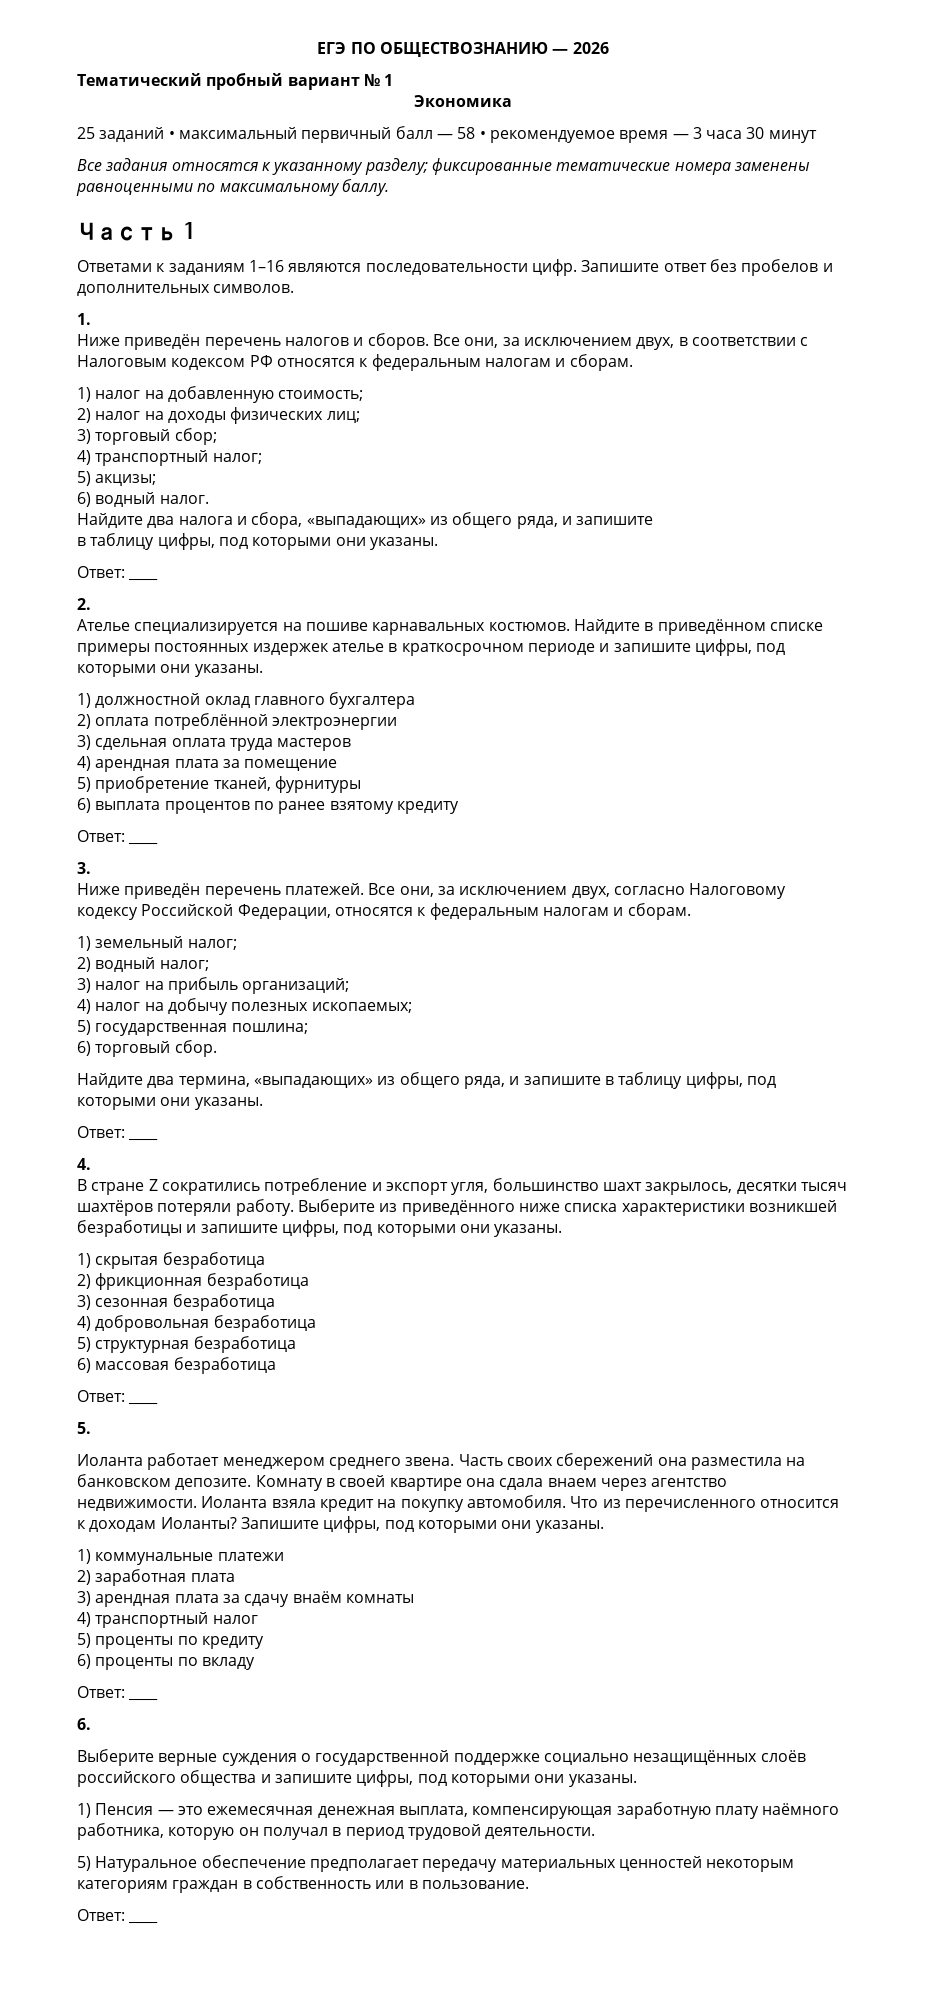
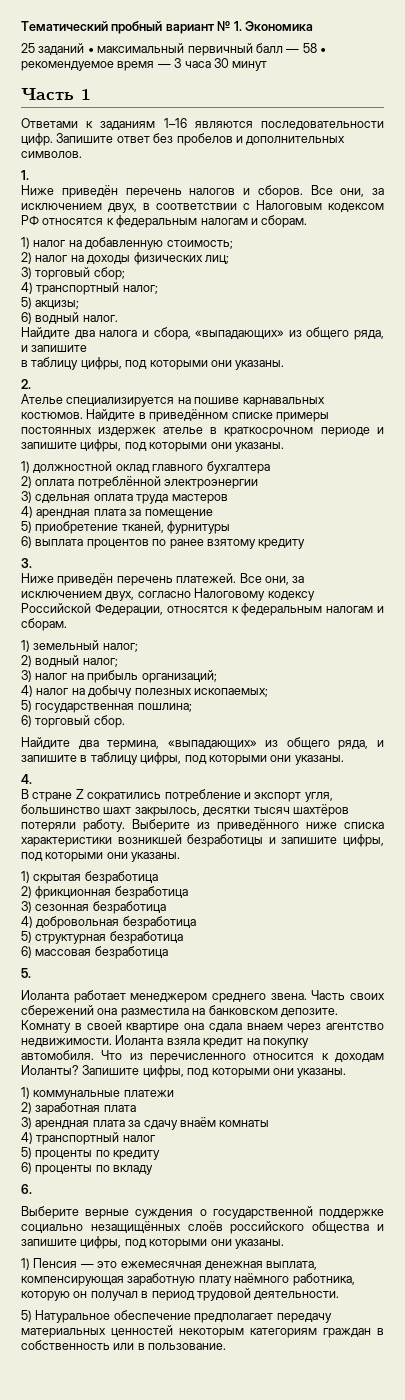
- ЕГЭ ПО ОБЩЕСТВОЗНАНИЮ — 2026
- Тематический пробный вариант № 1
- Экономика
+ Тематический пробный вариант № 1. Экономика
- Все задания относятся к указанному разделу; фиксированные тематические номера заменены равноценными по максимальному баллу.
  Найдите два налога и сбора, «выпадающих» из общего ряда, и запишите
  в таблицу цифры, под которыми они указаны.
- Ответ: ____
  6) выплата процентов по ранее взятому кредиту
- Ответ: ____
  Найдите два термина, «выпадающих» из общего ряда, и запишите в таблицу цифры, под которыми они указаны.
- Ответ: ____
  6) массовая безработица
- Ответ: ____
  6) проценты по вкладу
- Ответ: ____
  5) Натуральное обеспечение предполагает передачу материальных ценностей некоторым категориям граждан в собственность или в пользование.
- Ответ: ____

